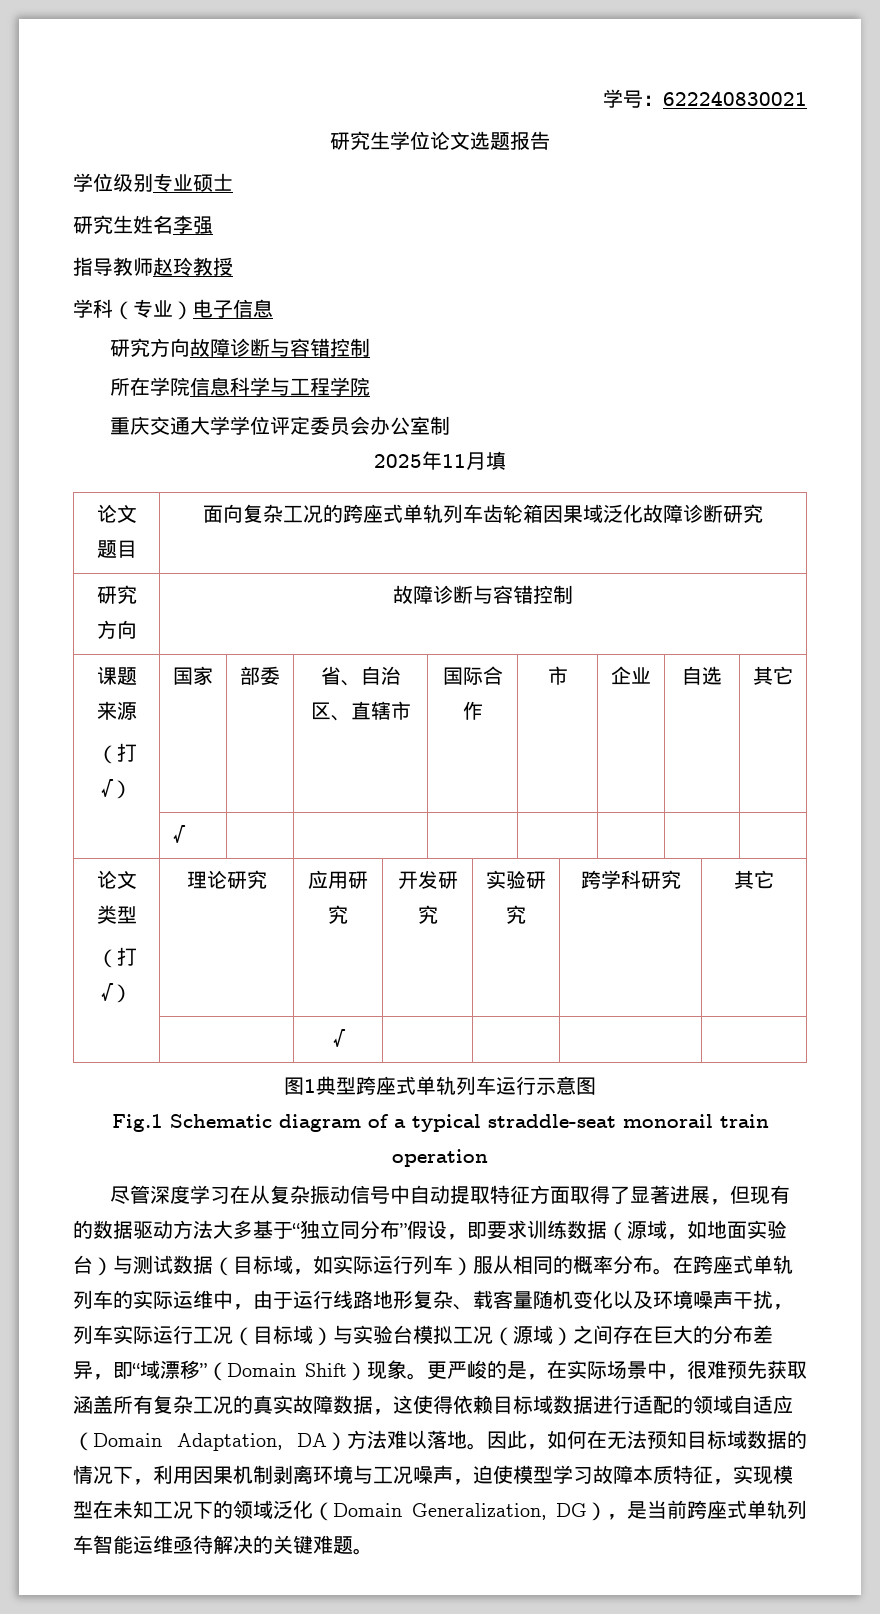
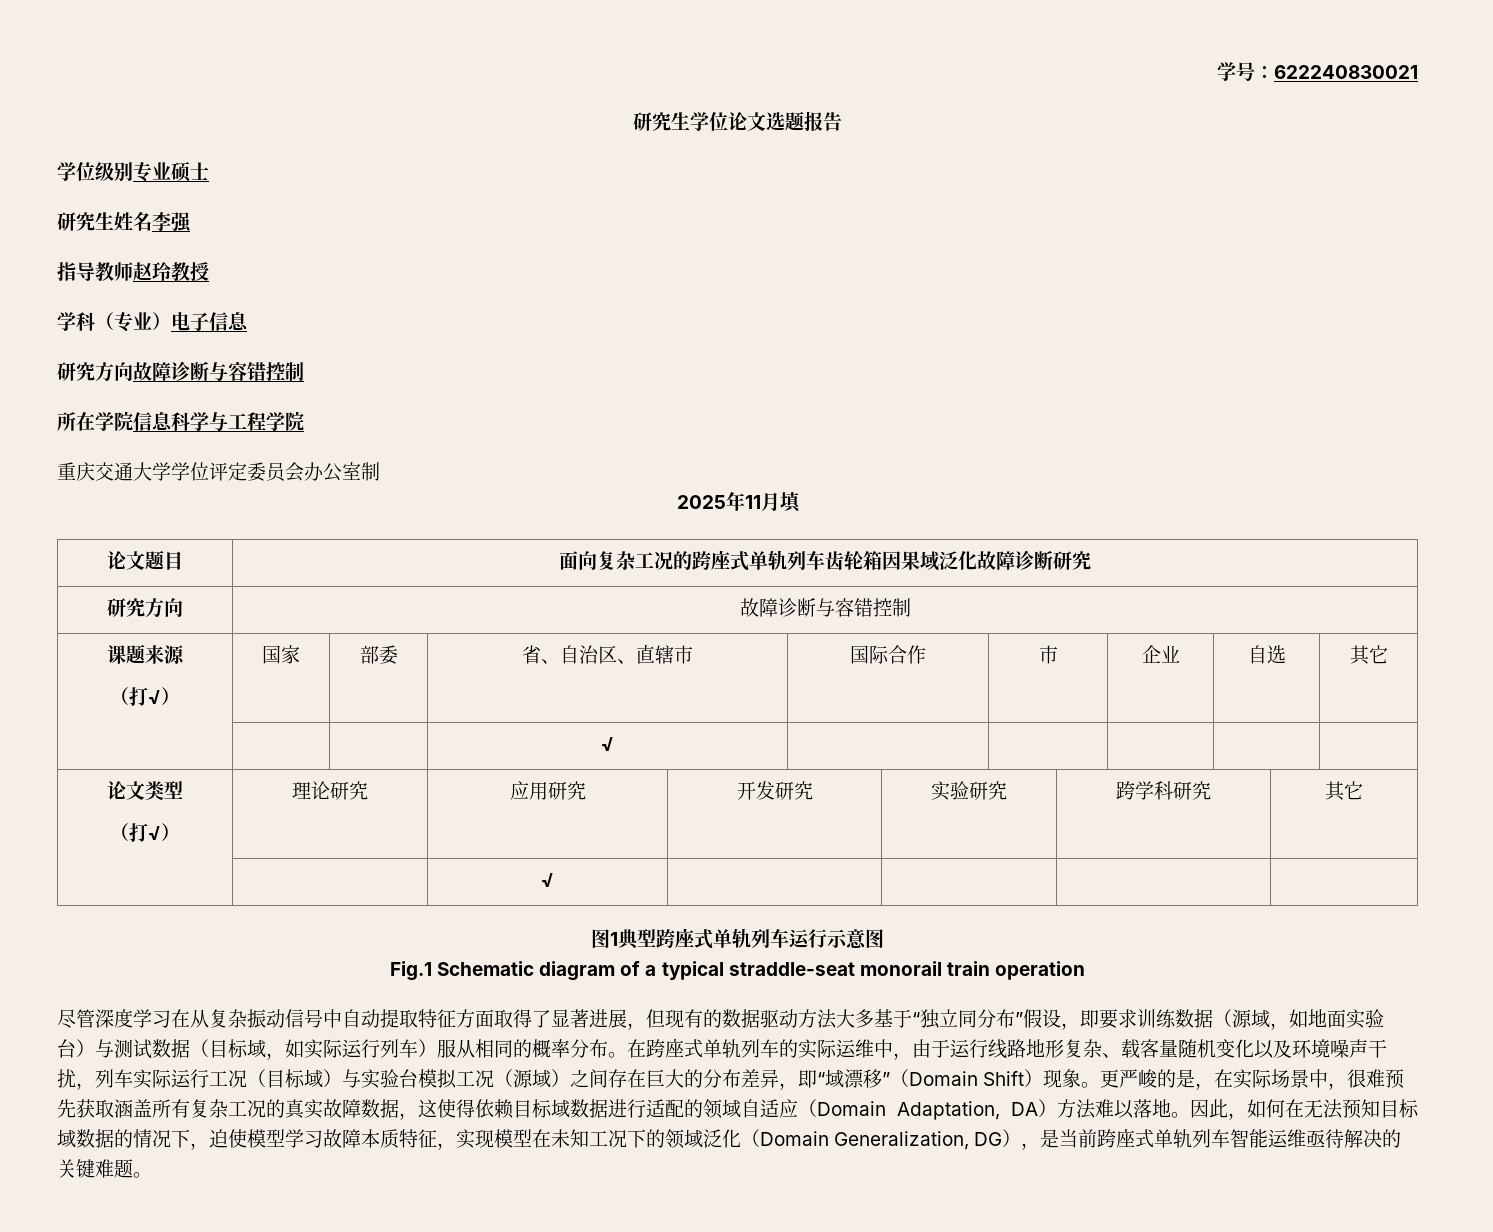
- | √ | | | | | | |
+ | | | √ | | | | |
- 因此，如何在无法预知目标域数据的情况下，利用因果机制剥离环境与工况噪声，迫使模型学习故障本质特征，实现模型在未知工况下的领域泛化（Domain Generalization, DG），是当前跨座式单轨列车智能运维亟待解决的关键难题。
+ 因此，如何在无法预知目标域数据的情况下，迫使模型学习故障本质特征，实现模型在未知工况下的领域泛化（Domain Generalization, DG），是当前跨座式单轨列车智能运维亟待解决的关键难题。

